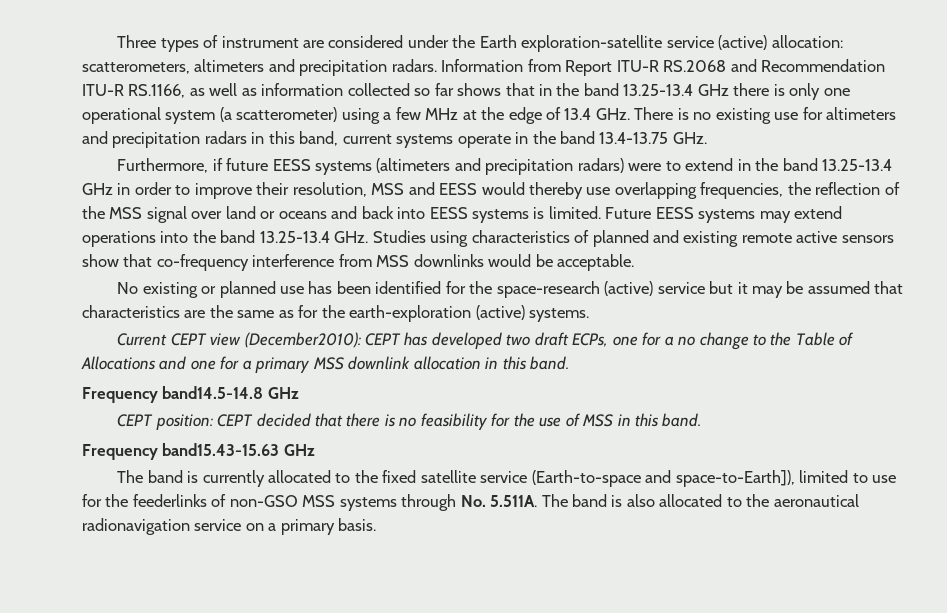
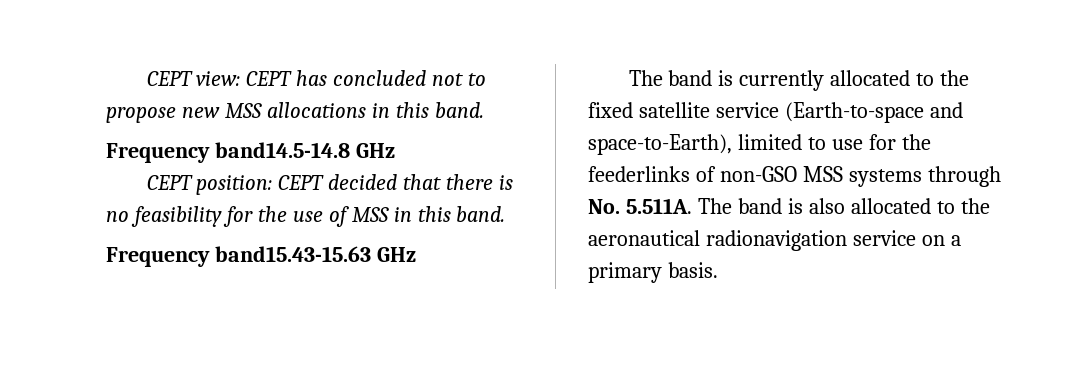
- Three types of instrument are considered under the Earth exploration-satellite service (active) allocation: scatterometers, altimeters and precipitation radars. Information from Report ITU-R RS.2068 and Recommendation ITU-R RS.1166, as well as information collected so far shows that in the band 13.25-13.4 GHz there is only one operational system (a scatterometer) using a few MHz at the edge of 13.4 GHz. There is no existing use for altimeters and precipitation radars in this band, current systems operate in the band 13.4-13.75 GHz.
- Furthermore, if future EESS systems (altimeters and precipitation radars) were to extend in the band 13.25-13.4 GHz in order to improve their resolution, MSS and EESS would thereby use overlapping frequencies, the reflection of the MSS signal over land or oceans and back into EESS systems is limited. Future EESS systems may extend operations into the band 13.25-13.4 GHz. Studies using characteristics of planned and existing remote active sensors show that co-frequency interference from MSS downlinks would be acceptable.
- No existing or planned use has been identified for the space-research (active) service but it may be assumed that characteristics are the same as for the earth-exploration (active) systems.
- Current CEPT view (December2010): CEPT has developed two draft ECPs, one for a no change to the Table of Allocations and one for a primary MSS downlink allocation in this band.
+ CEPT view: CEPT has concluded not to propose new MSS allocations in this band.
- The band is currently allocated to the fixed satellite service (Earth-to-space and space-to-Earth]), limited to use for the feederlinks of non-GSO MSS systems through No. 5.511A. The band is also allocated to the aeronautical radionavigation service on a primary basis.
+ The band is currently allocated to the fixed satellite service (Earth-to-space and space-to-Earth), limited to use for the feederlinks of non-GSO MSS systems through No. 5.511A. The band is also allocated to the aeronautical radionavigation service on a primary basis.

